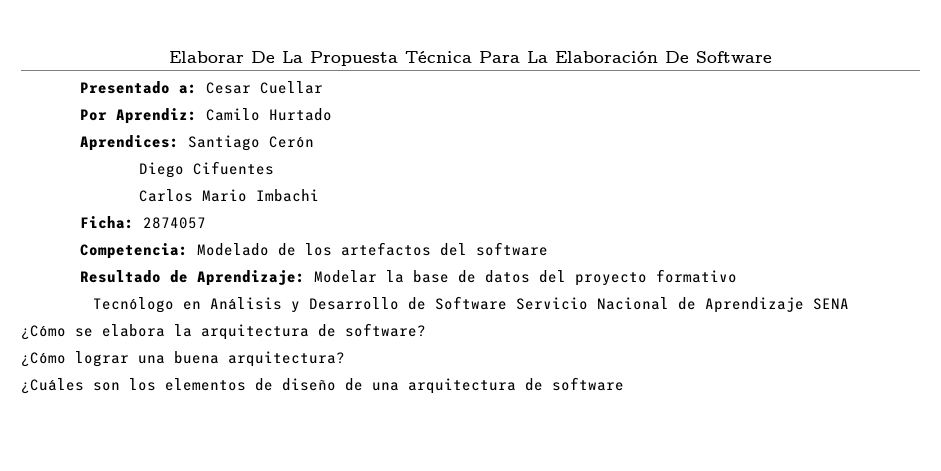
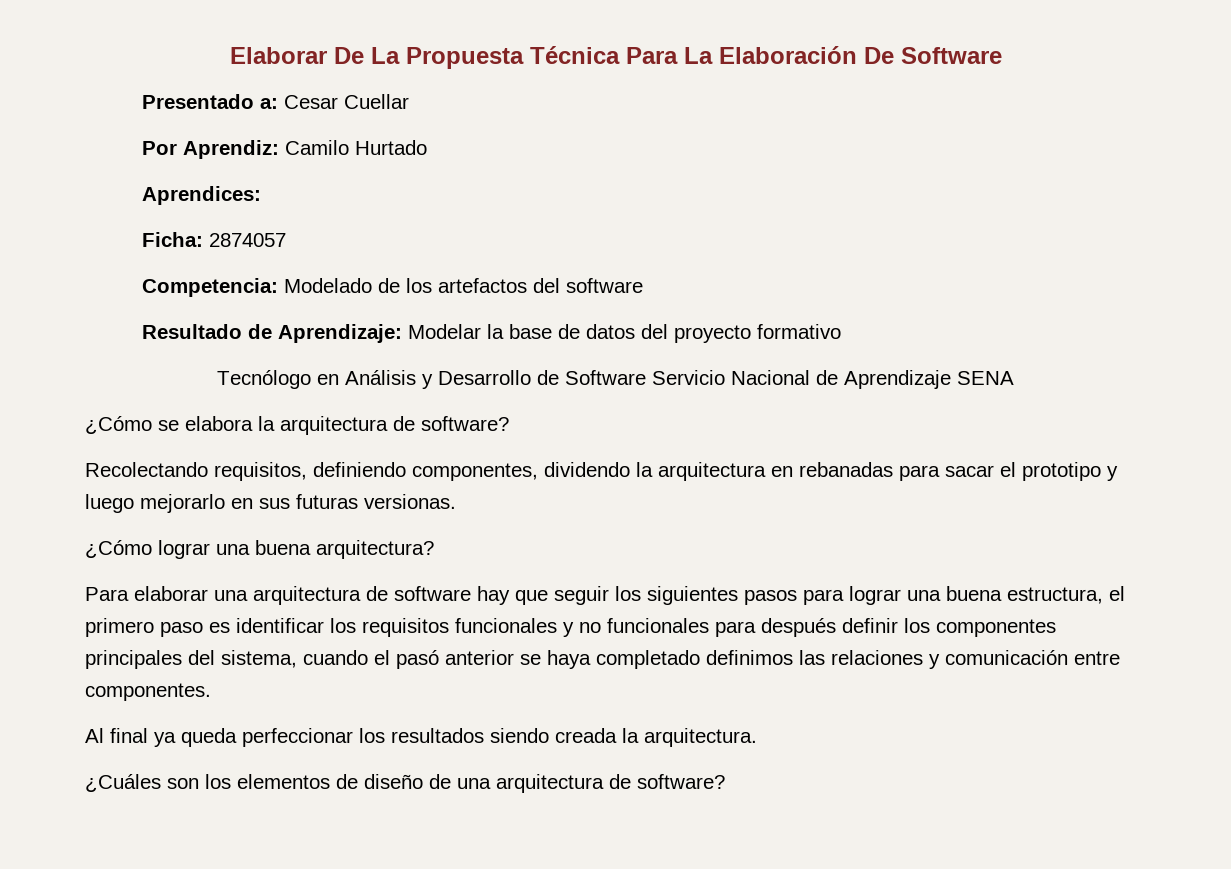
- Aprendices: Santiago Cerón
- Diego Cifuentes
- Carlos Mario Imbachi
+ Aprendices:
+ Recolectando requisitos, definiendo componentes, dividendo la arquitectura en rebanadas para sacar el prototipo y luego mejorarlo en sus futuras versionas.
+ Para elaborar una arquitectura de software hay que seguir los siguientes pasos para lograr una buena estructura, el primero paso es identificar los requisitos funcionales y no funcionales para después definir los componentes principales del sistema, cuando el pasó anterior se haya completado definimos las relaciones y comunicación entre componentes.
+ Al final ya queda perfeccionar los resultados siendo creada la arquitectura.
- ¿Cuáles son los elementos de diseño de una arquitectura de software
+ ¿Cuáles son los elementos de diseño de una arquitectura de software?

